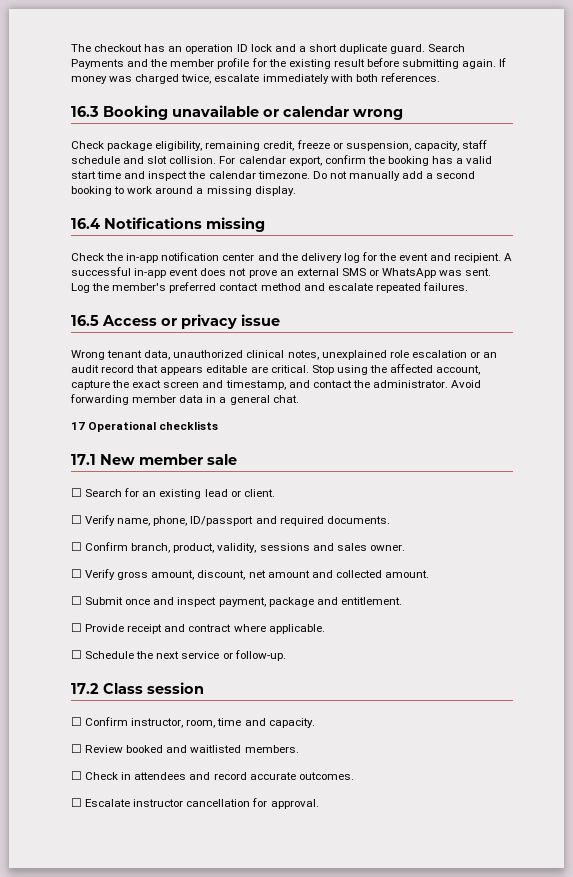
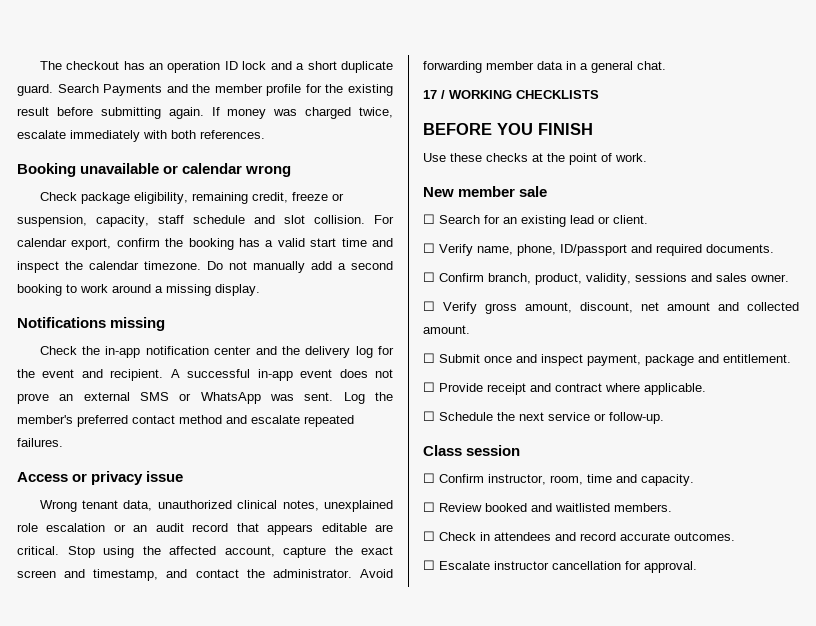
- 16.3 Booking unavailable or calendar wrong
+ Booking unavailable or calendar wrong
- 16.4 Notifications missing
+ Notifications missing
- 16.5 Access or privacy issue
+ Access or privacy issue
- 17 Operational checklists
- 17.1 New member sale
+ 17 / WORKING CHECKLISTS
+ BEFORE YOU FINISH
+ Use these checks at the point of work.
+ New member sale
- 17.2 Class session
+ Class session

